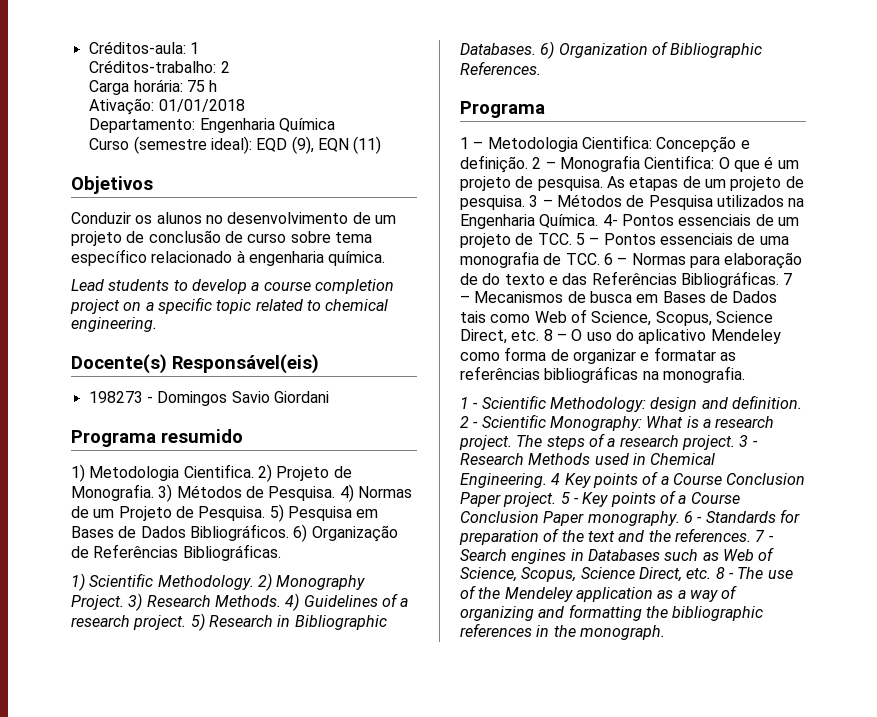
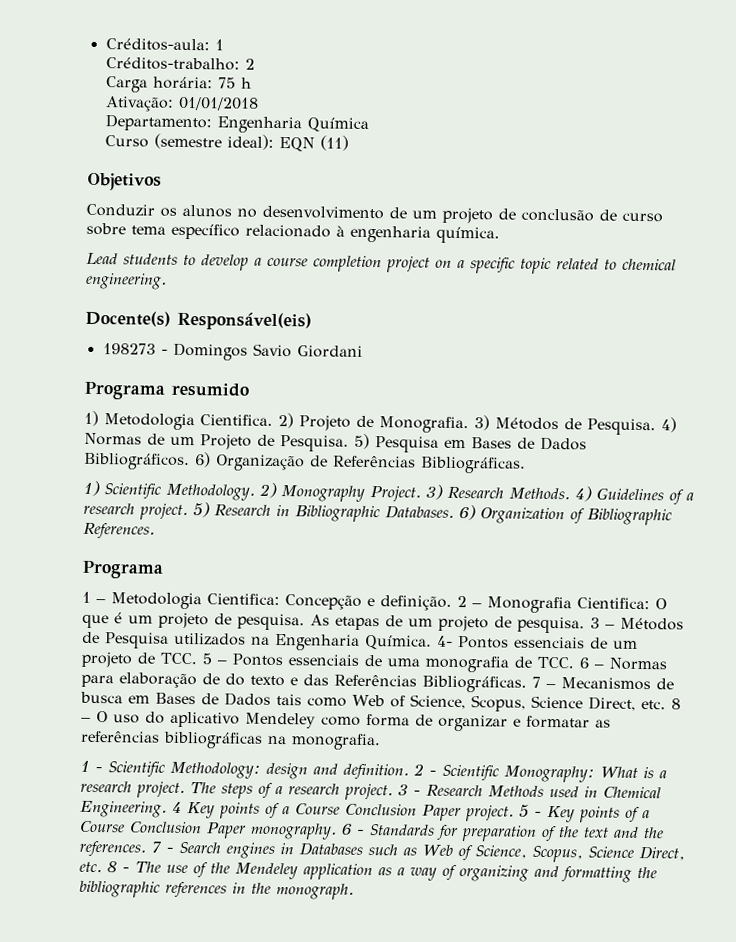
- Curso (semestre ideal): EQD (9), EQN (11)
+ Curso (semestre ideal): EQN (11)

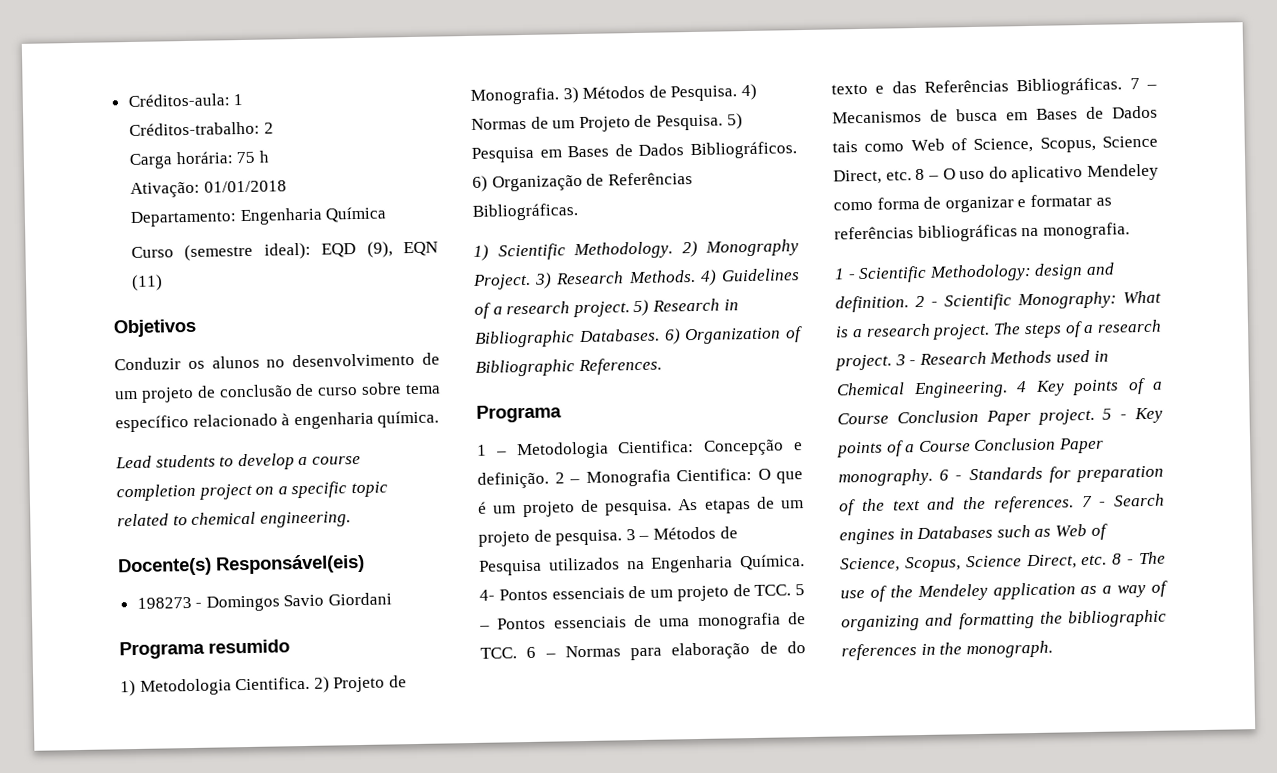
- Curso (semestre ideal): EQN (11)
+ Curso (semestre ideal): EQD (9), EQN (11)

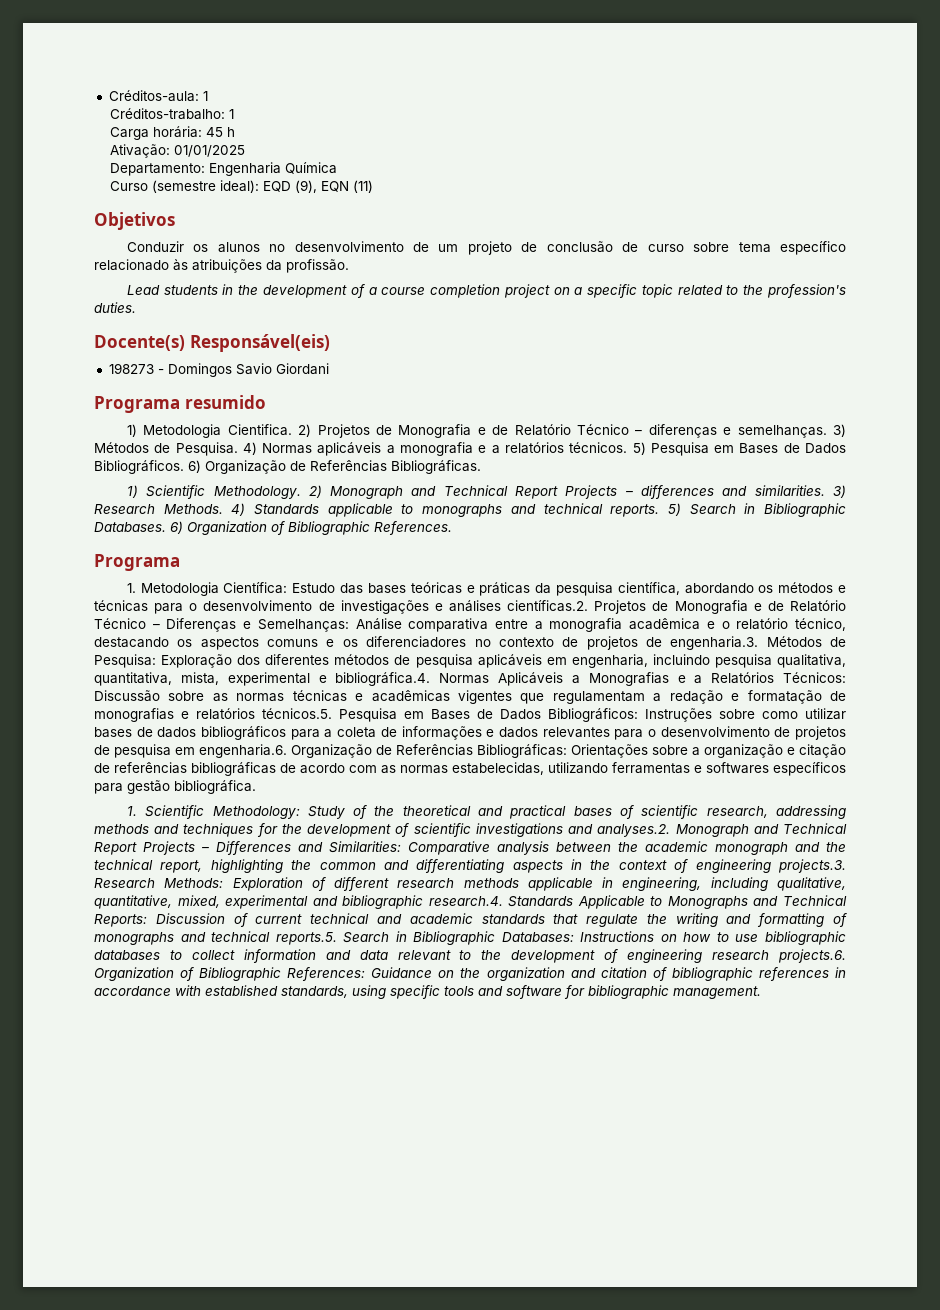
- Créditos-trabalho: 2
+ Créditos-trabalho: 1
- Carga horária: 75 h
+ Carga horária: 45 h
- Ativação: 01/01/2018
+ Ativação: 01/01/2025
- Conduzir os alunos no desenvolvimento de um projeto de conclusão de curso sobre tema específico relacionado à engenharia química.
- Lead students to develop a course completion project on a specific topic related to chemical engineering.
+ Conduzir os alunos no desenvolvimento de um projeto de conclusão de curso sobre tema específico relacionado às atribuições da profissão.
+ Lead students in the development of a course completion project on a specific topic related to the profession's duties.
- 2) Projeto de Monografia.
+ 2) Projetos de Monografia e de Relatório Técnico – diferenças e semelhanças.
- 4) Normas de um Projeto de Pesquisa.
+ 4) Normas aplicáveis a monografia e a relatórios técnicos.
- 2) Monography Project. 3) Research Methods. 4) Guidelines of a research project. 5) Research in Bibliographic Databases.
+ 2) Monograph and Technical Report Projects – differences and similarities. 3) Research Methods. 4) Standards applicable to monographs and technical reports. 5) Search in Bibliographic Databases.
- 1 – Metodologia Cientifica: Concepção e definição. 2 – Monografia Cientifica: O que é um projeto de pesquisa. As etapas de um projeto de pesquisa. 3 – Métodos de Pesquisa utilizados na Engenharia Química. 4- Pontos essenciais de um projeto de TCC. 5 – Pontos essenciais de uma monografia de TCC. 6 – Normas para elaboração de do texto e das Referências Bibliográficas. 7 – Mecanismos de busca em Bases de Dados tais como Web of Science, Scopus, Science Direct, etc. 8 – O uso do aplicativo Mendeley como forma de organizar e formatar as referências bibliográficas na monografia.
- 1 - Scientific Methodology: design and definition. 2 - Scientific Monography: What is a research project. The steps of a research project. 3 - Research Methods used in Chemical Engineering. 4 Key points of a Course Conclusion Paper project. 5 - Key points of a Course Conclusion Paper monography. 6 - Standards for preparation of the text and the references. 7 - Search engines in Databases such as Web of Science, Scopus, Science Direct, etc. 8 - The use of the Mendeley application as a way of organizing and formatting the bibliographic references in the monograph.
+ 1. Metodologia Científica: Estudo das bases teóricas e práticas da pesquisa científica, abordando os métodos e técnicas para o desenvolvimento de investigações e análises científicas.2. Projetos de Monografia e de Relatório Técnico – Diferenças e Semelhanças: Análise comparativa entre a monografia acadêmica e o relatório técnico, destacando os aspectos comuns e os diferenciadores no contexto de projetos de engenharia.3. Métodos de Pesquisa: Exploração dos diferentes métodos de pesquisa aplicáveis em engenharia, incluindo pesquisa qualitativa, quantitativa, mista, experimental e bibliográfica.4. Normas Aplicáveis a Monografias e a Relatórios Técnicos: Discussão sobre as normas técnicas e acadêmicas vigentes que regulamentam a redação e formatação de monografias e relatórios técnicos.5. Pesquisa em Bases de Dados Bibliográficos: Instruções sobre como utilizar bases de dados bibliográficos para a coleta de informações e dados relevantes para o desenvolvimento de projetos de pesquisa em engenharia.6. Organização de Referências Bibliográficas: Orientações sobre a organização e citação de referências bibliográficas de acordo com as normas estabelecidas, utilizando ferramentas e softwares específicos para gestão bibliográfica.
+ 1. Scientific Methodology: Study of the theoretical and practical bases of scientific research, addressing methods and techniques for the development of scientific investigations and analyses.2. Monograph and Technical Report Projects – Differences and Similarities: Comparative analysis between the academic monograph and the technical report, highlighting the common and differentiating aspects in the context of engineering projects.3. Research Methods: Exploration of different research methods applicable in engineering, including qualitative, quantitative, mixed, experimental and bibliographic research.4. Standards Applicable to Monographs and Technical Reports: Discussion of current technical and academic standards that regulate the writing and formatting of monographs and technical reports.5. Search in Bibliographic Databases: Instructions on how to use bibliographic databases to collect information and data relevant to the development of engineering research projects.6. Organization of Bibliographic References: Guidance on the organization and citation of bibliographic references in accordance with established standards, using specific tools and software for bibliographic management.

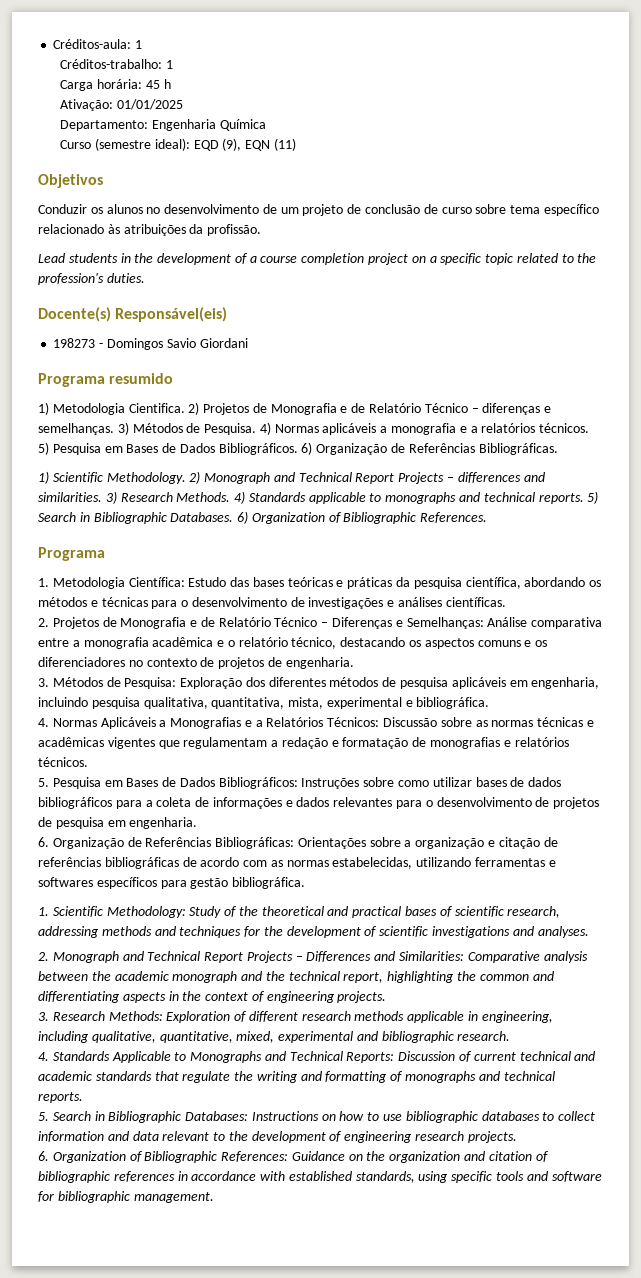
- Estudo das bases teóricas e práticas da pesquisa científica, abordando os métodos e técnicas para o desenvolvimento de investigações e análises científicas.2. Projetos de Monografia e de Relatório Técnico – Diferenças e Semelhanças:
+ Estudo das bases teóricas e práticas da pesquisa científica, abordando os métodos e técnicas para o desenvolvimento de investigações e análises científicas.
+ 2. Projetos de Monografia e de Relatório Técnico – Diferenças e Semelhanças:
- Análise comparativa entre a monografia acadêmica e o relatório técnico, destacando os aspectos comuns e os diferenciadores no contexto de projetos de engenharia.3. Métodos de Pesquisa:
+ Análise comparativa entre a monografia acadêmica e o relatório técnico, destacando os aspectos comuns e os diferenciadores no contexto de projetos de engenharia.
+ 3. Métodos de Pesquisa:
- Exploração dos diferentes métodos de pesquisa aplicáveis em engenharia, incluindo pesquisa qualitativa, quantitativa, mista, experimental e bibliográfica.4. Normas Aplicáveis a Monografias e a Relatórios Técnicos:
+ Exploração dos diferentes métodos de pesquisa aplicáveis em engenharia, incluindo pesquisa qualitativa, quantitativa, mista, experimental e bibliográfica.
+ 4. Normas Aplicáveis a Monografias e a Relatórios Técnicos:
- Discussão sobre as normas técnicas e acadêmicas vigentes que regulamentam a redação e formatação de monografias e relatórios técnicos.5. Pesquisa em Bases de Dados Bibliográficos:
+ Discussão sobre as normas técnicas e acadêmicas vigentes que regulamentam a redação e formatação de monografias e relatórios técnicos.
+ 5. Pesquisa em Bases de Dados Bibliográficos:
- Instruções sobre como utilizar bases de dados bibliográficos para a coleta de informações e dados relevantes para o desenvolvimento de projetos de pesquisa em engenharia.6. Organização de Referências Bibliográficas:
+ Instruções sobre como utilizar bases de dados bibliográficos para a coleta de informações e dados relevantes para o desenvolvimento de projetos de pesquisa em engenharia.
+ 6. Organização de Referências Bibliográficas:
- Study of the theoretical and practical bases of scientific research, addressing methods and techniques for the development of scientific investigations and analyses.2. Monograph and Technical Report Projects – Differences and Similarities:
+ Study of the theoretical and practical bases of scientific research, addressing methods and techniques for the development of scientific investigations and analyses.
+ 2. Monograph and Technical Report Projects – Differences and Similarities:
- Comparative analysis between the academic monograph and the technical report, highlighting the common and differentiating aspects in the context of engineering projects.3. Research Methods:
+ Comparative analysis between the academic monograph and the technical report, highlighting the common and differentiating aspects in the context of engineering projects.
+ 3. Research Methods:
- Exploration of different research methods applicable in engineering, including qualitative, quantitative, mixed, experimental and bibliographic research.4. Standards Applicable to Monographs and Technical Reports:
+ Exploration of different research methods applicable in engineering, including qualitative, quantitative, mixed, experimental and bibliographic research.
+ 4. Standards Applicable to Monographs and Technical Reports:
- Discussion of current technical and academic standards that regulate the writing and formatting of monographs and technical reports.5. Search in Bibliographic Databases:
+ Discussion of current technical and academic standards that regulate the writing and formatting of monographs and technical reports.
+ 5. Search in Bibliographic Databases:
- Instructions on how to use bibliographic databases to collect information and data relevant to the development of engineering research projects.6. Organization of Bibliographic References:
+ Instructions on how to use bibliographic databases to collect information and data relevant to the development of engineering research projects.
+ 6. Organization of Bibliographic References:

